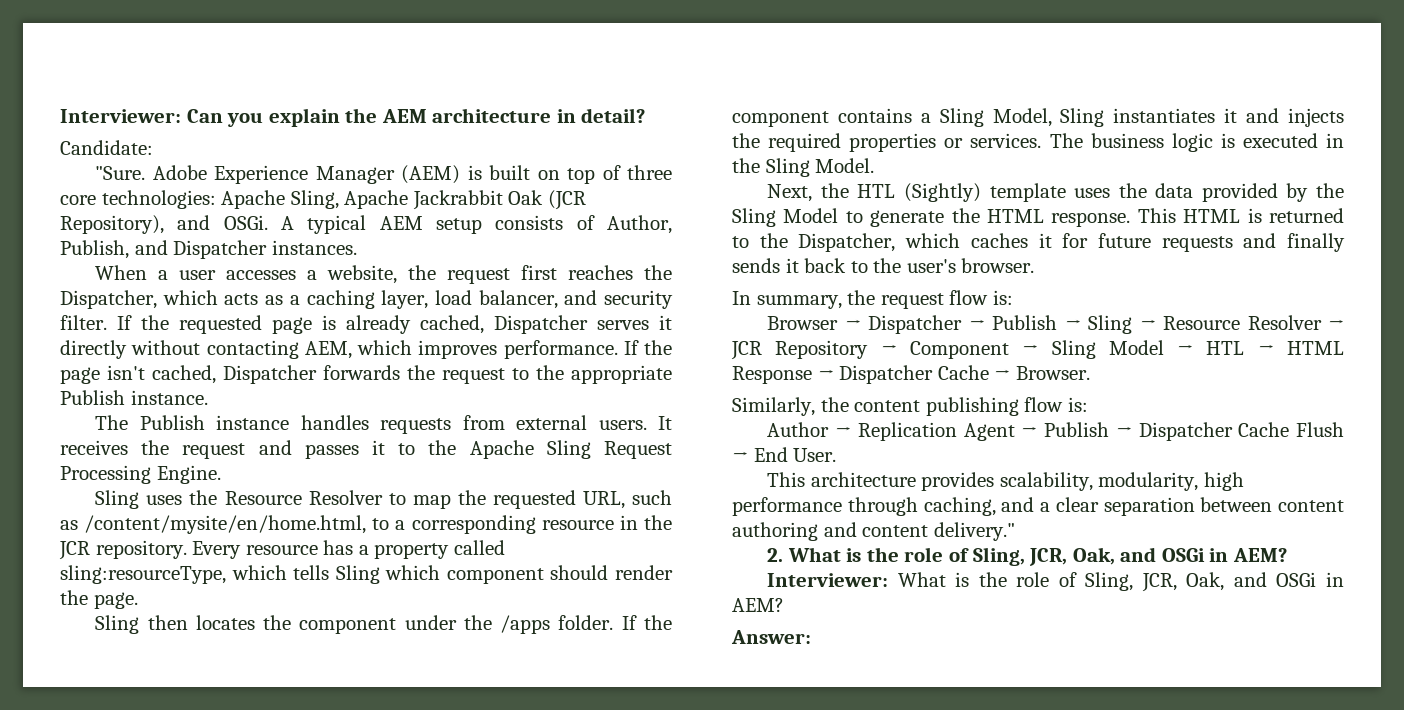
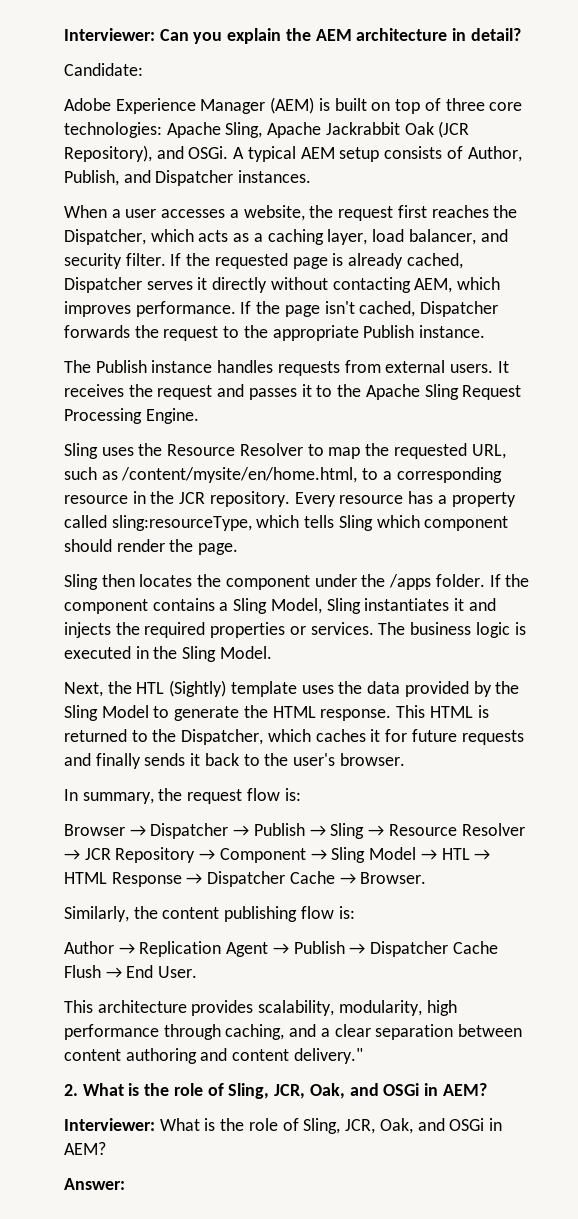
- "Sure.

